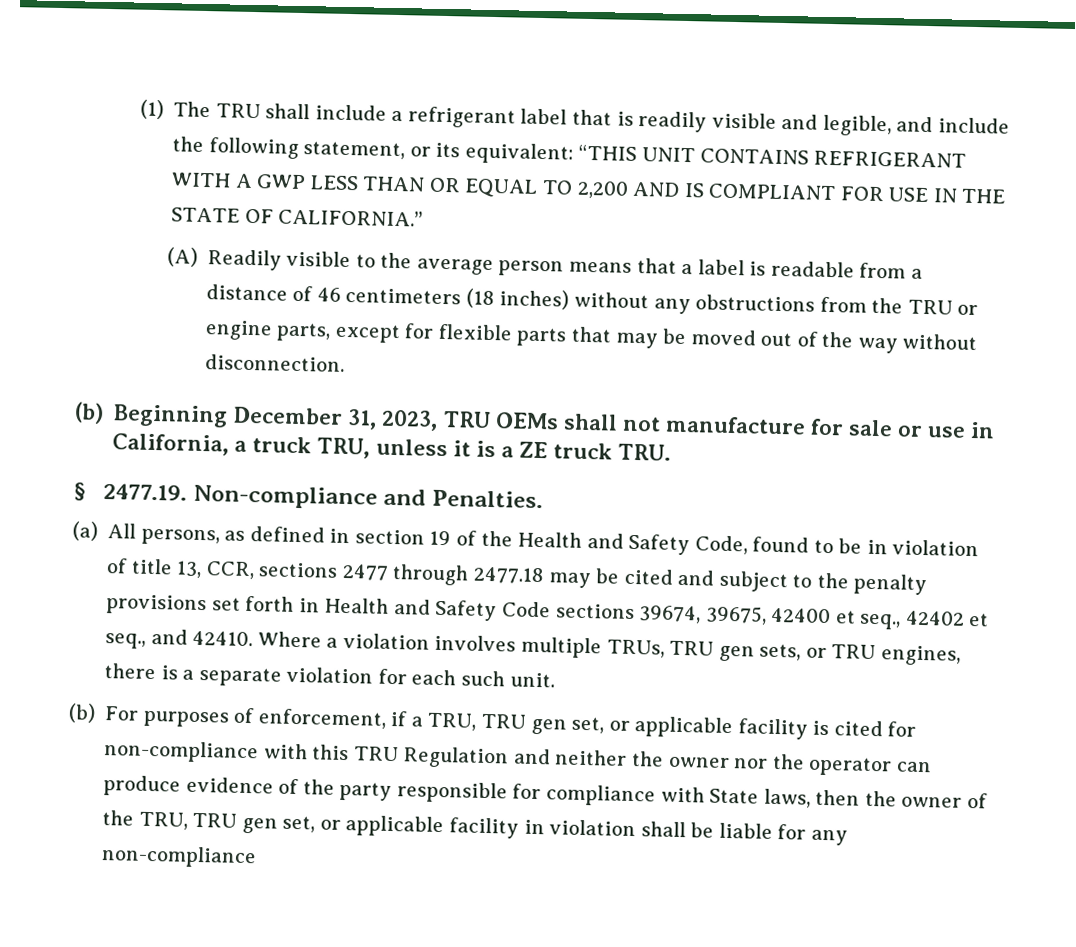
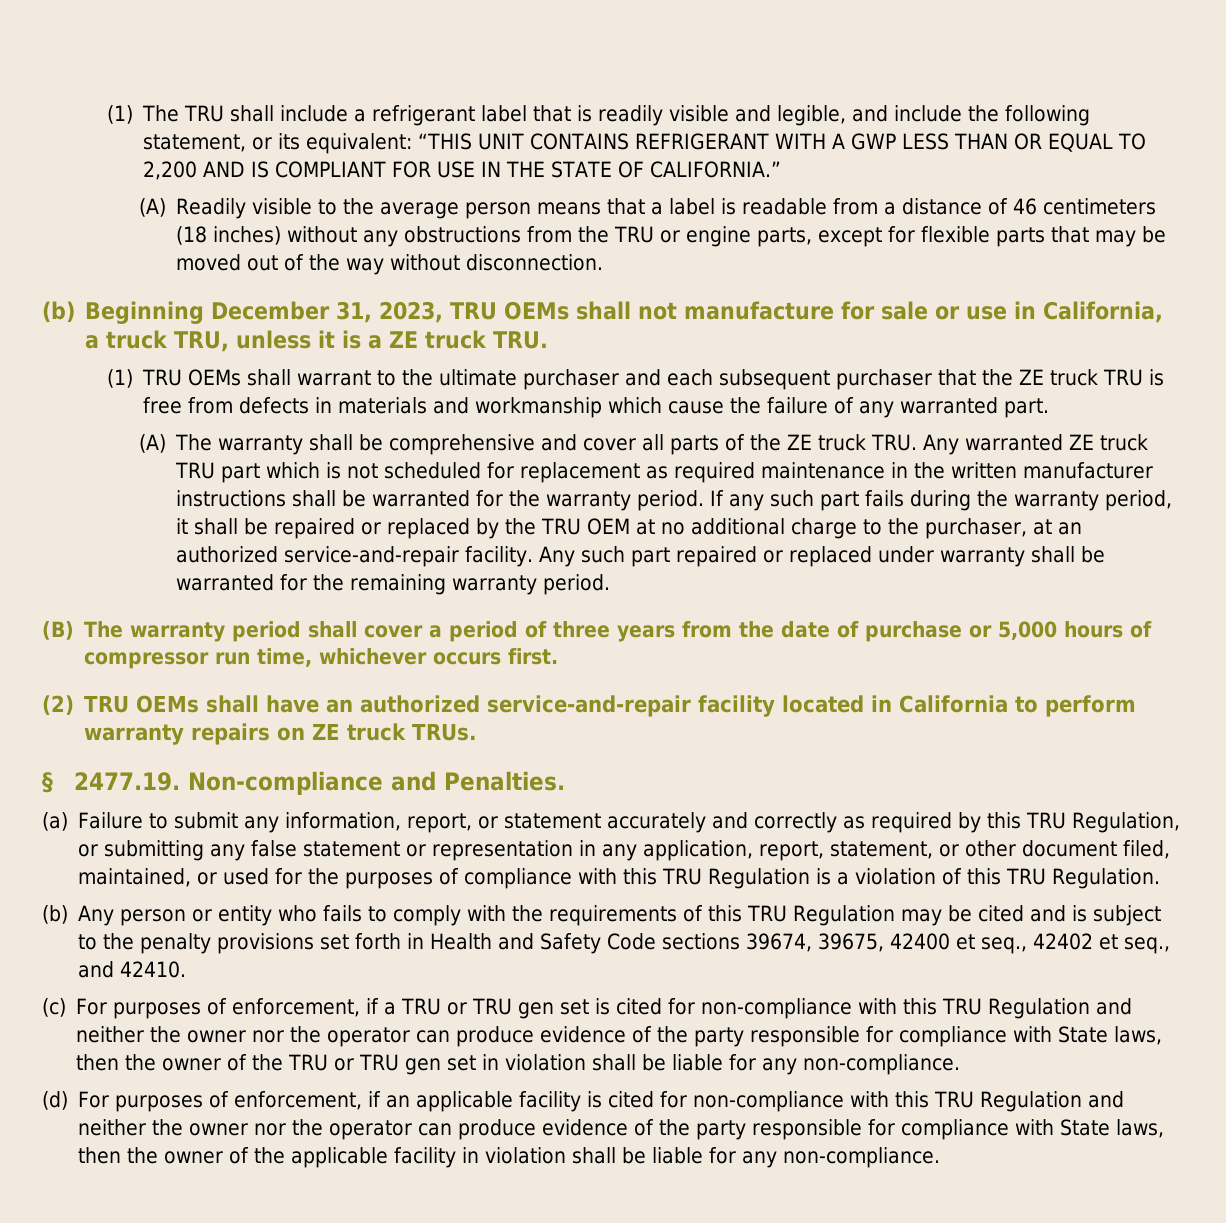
+ (1) TRU OEMs shall warrant to the ultimate purchaser and each subsequent purchaser that the ZE truck TRU is free from defects in materials and workmanship which cause the failure of any warranted part.
+ (A) The warranty shall be comprehensive and cover all parts of the ZE truck TRU. Any warranted ZE truck TRU part which is not scheduled for replacement as required maintenance in the written manufacturer instructions shall be warranted for the warranty period. If any such part fails during the warranty period, it shall be repaired or replaced by the TRU OEM at no additional charge to the purchaser, at an authorized service-and-repair facility. Any such part repaired or replaced under warranty shall be warranted for the remaining warranty period.
+ (B) The warranty period shall cover a period of three years from the date of purchase or 5,000 hours of compressor run time, whichever occurs first.
+ (2) TRU OEMs shall have an authorized service-and-repair facility located in California to perform warranty repairs on ZE truck TRUs.
- (a) All persons, as defined in section 19 of the Health and Safety Code, found to be in violation of title 13, CCR, sections 2477 through 2477.18 may be cited and subject to the penalty provisions set forth in Health and Safety Code sections 39674, 39675, 42400 et seq., 42402 et seq., and 42410. Where a violation involves multiple TRUs, TRU gen sets, or TRU engines, there is a separate violation for each such unit.
- (b) For purposes of enforcement, if a TRU, TRU gen set, or applicable facility is cited for non-compliance with this TRU Regulation and neither the owner nor the operator can produce evidence of the party responsible for compliance with State laws, then the owner of the TRU, TRU gen set, or applicable facility in violation shall be liable for any non-compliance
+ (a) Failure to submit any information, report, or statement accurately and correctly as required by this TRU Regulation, or submitting any false statement or representation in any application, report, statement, or other document filed, maintained, or used for the purposes of compliance with this TRU Regulation is a violation of this TRU Regulation.
+ (b) Any person or entity who fails to comply with the requirements of this TRU Regulation may be cited and is subject to the penalty provisions set forth in Health and Safety Code sections 39674, 39675, 42400 et seq., 42402 et seq., and 42410.
+ (c) For purposes of enforcement, if a TRU or TRU gen set is cited for non-compliance with this TRU Regulation and neither the owner nor the operator can produce evidence of the party responsible for compliance with State laws, then the owner of the TRU or TRU gen set in violation shall be liable for any non-compliance.
+ (d) For purposes of enforcement, if an applicable facility is cited for non-compliance with this TRU Regulation and neither the owner nor the operator can produce evidence of the party responsible for compliance with State laws, then the owner of the applicable facility in violation shall be liable for any non-compliance.

